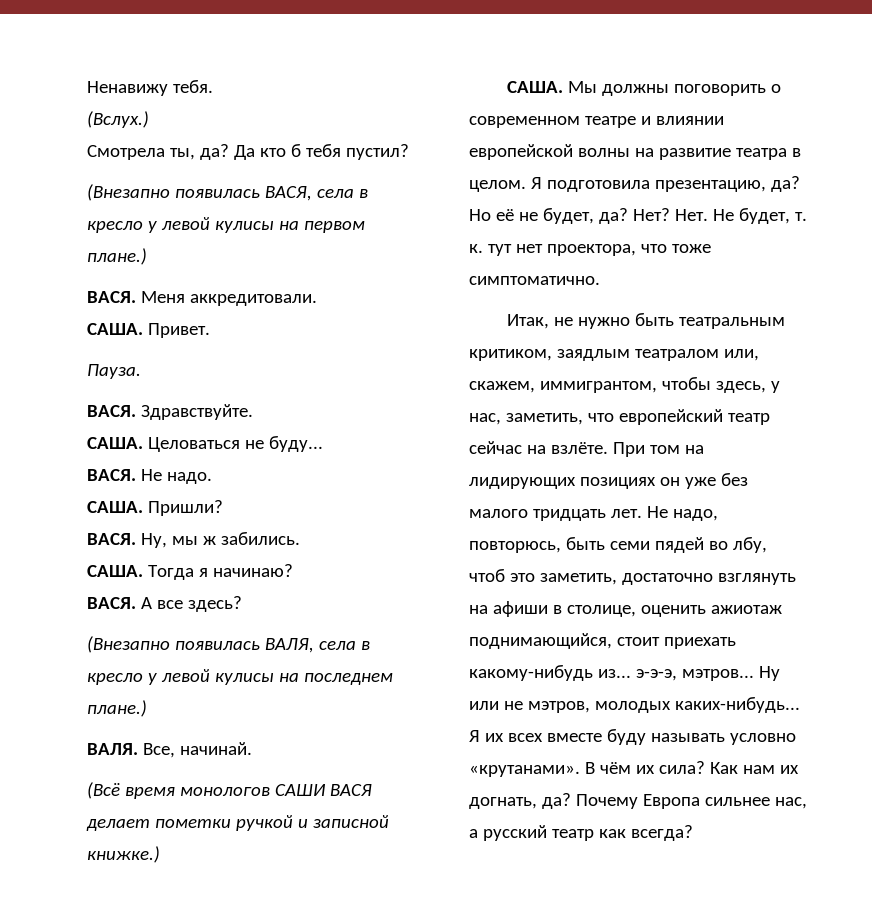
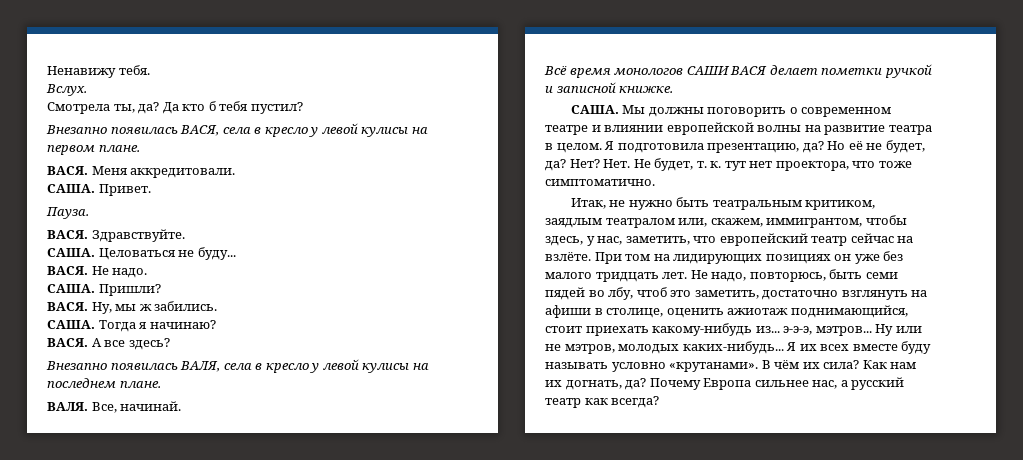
- (Вслух.)
+ Вслух.
- (Внезапно появилась ВАСЯ, села в кресло у левой кулисы на первом плане.)
+ Внезапно появилась ВАСЯ, села в кресло у левой кулисы на первом плане.
- (Внезапно появилась ВАЛЯ, села в кресло у левой кулисы на последнем плане.)
+ Внезапно появилась ВАЛЯ, села в кресло у левой кулисы на последнем плане.
- (Всё время монологов САШИ ВАСЯ делает пометки ручкой и записной книжке.)
+ Всё время монологов САШИ ВАСЯ делает пометки ручкой и записной книжке.

